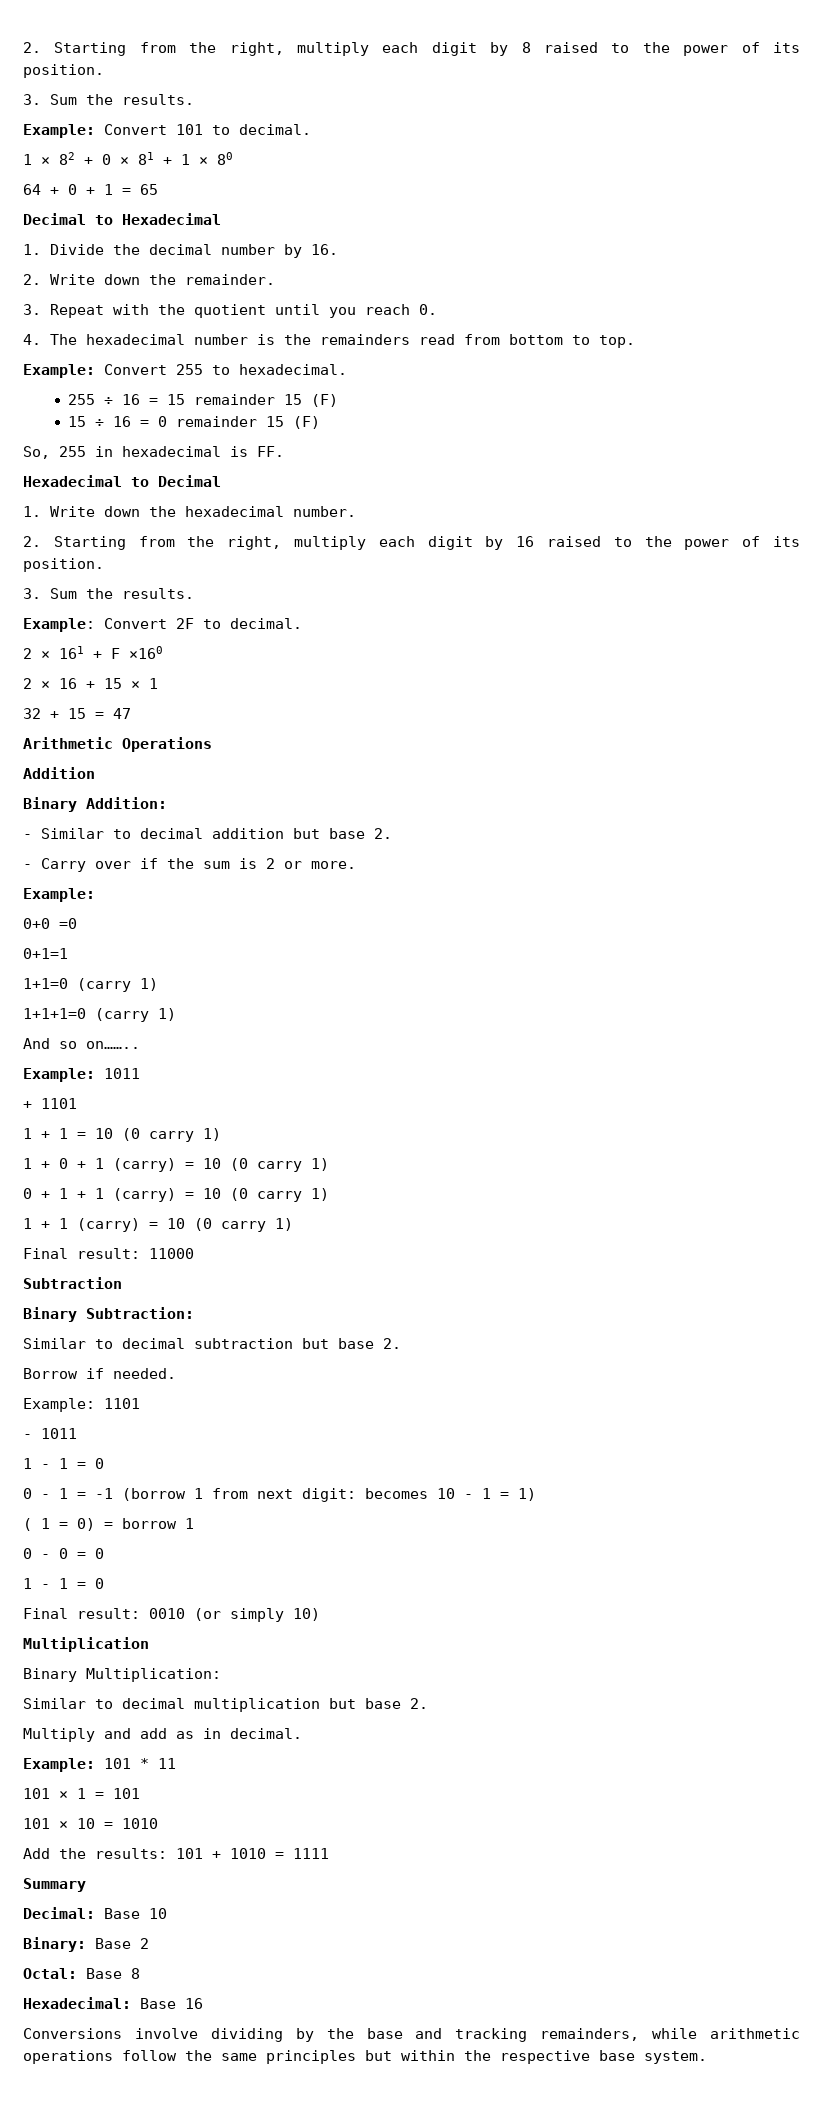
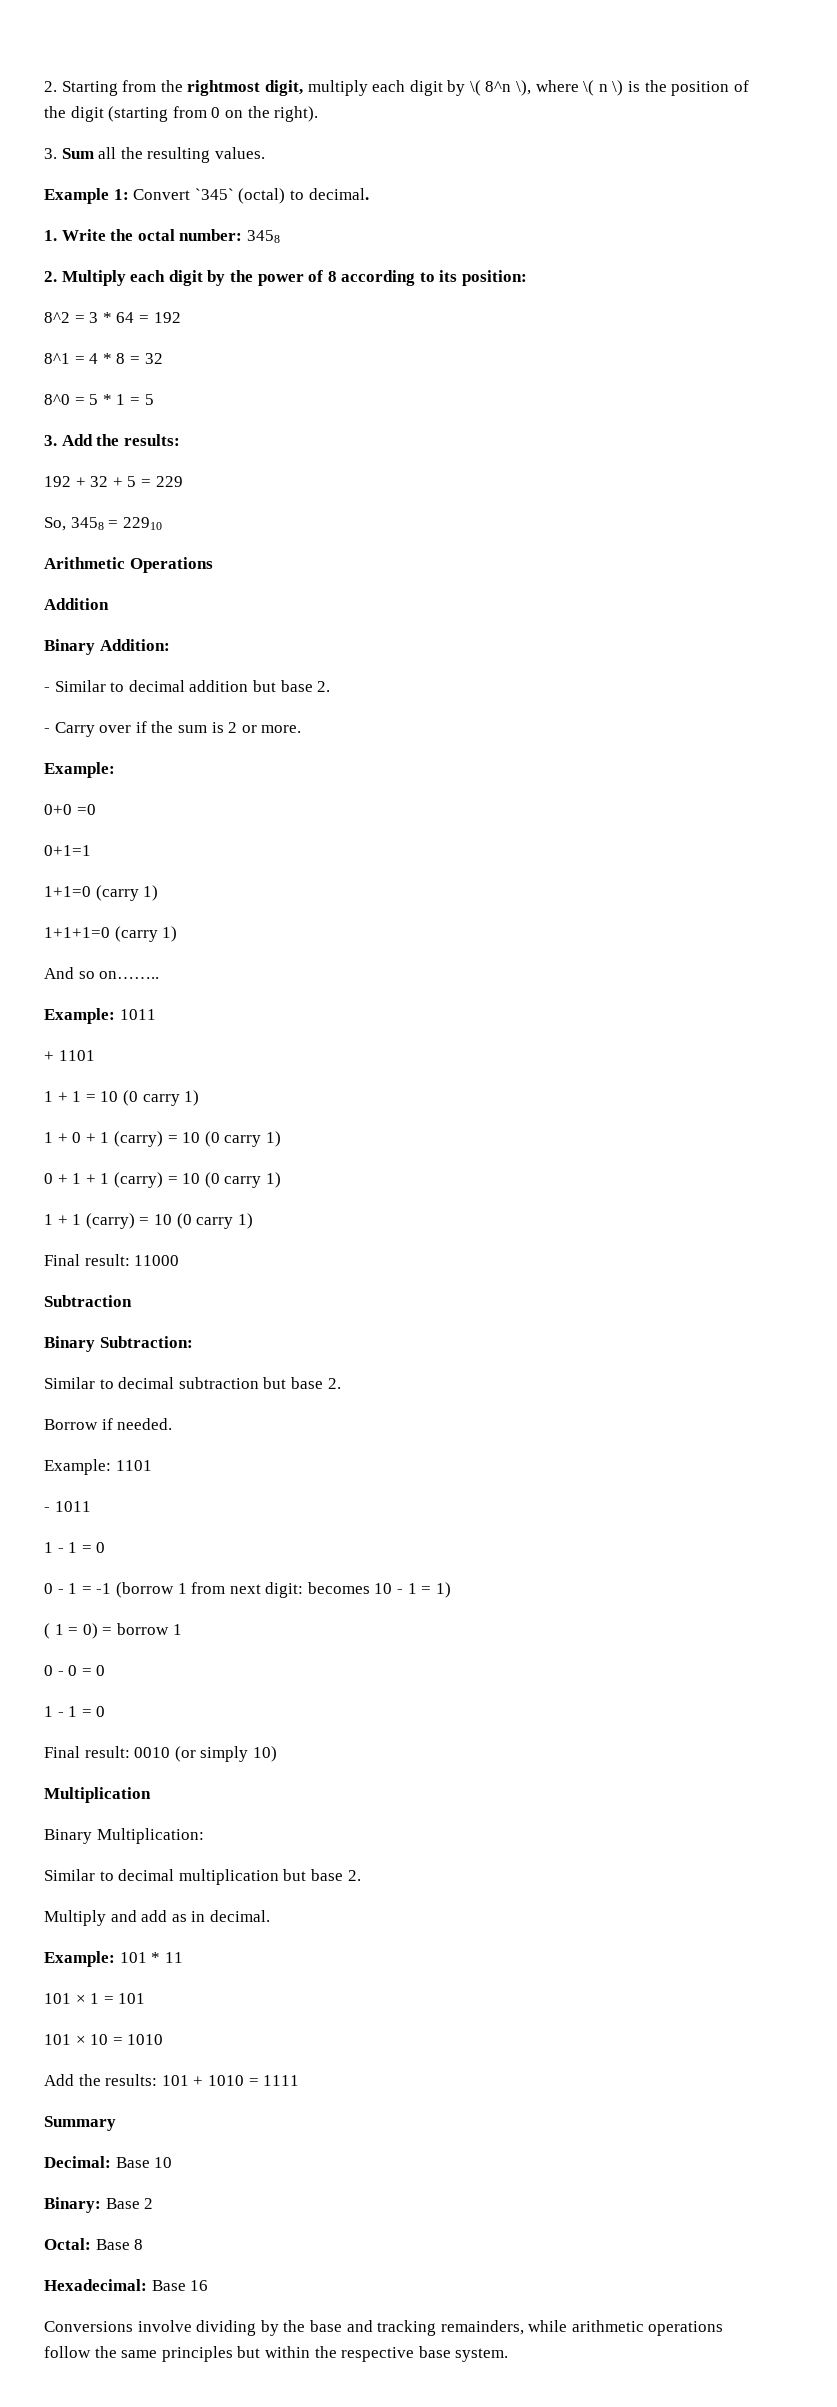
- 2. Starting from the right, multiply each digit by 8 raised to the power of its position.
- 3. Sum the results.
- Example: Convert 101 to decimal.
- 1 × 82 + 0 × 81 + 1 × 80
- 64 + 0 + 1 = 65
- Decimal to Hexadecimal
- 1. Divide the decimal number by 16.
- 2. Write down the remainder.
- 3. Repeat with the quotient until you reach 0.
- 4. The hexadecimal number is the remainders read from bottom to top.
- Example: Convert 255 to hexadecimal.
- 255 ÷ 16 = 15 remainder 15 (F)
- 15 ÷ 16 = 0 remainder 15 (F)
- So, 255 in hexadecimal is FF.
- Hexadecimal to Decimal
- 1. Write down the hexadecimal number.
- 2. Starting from the right, multiply each digit by 16 raised to the power of its position.
- 3. Sum the results.
- Example: Convert 2F to decimal.
- 2 × 161 + F ×160
- 2 × 16 + 15 × 1
- 32 + 15 = 47
+ 2. Starting from the rightmost digit, multiply each digit by \( 8^n \), where \( n \) is the position of the digit (starting from 0 on the right).
+ 3. Sum all the resulting values.
+ Example 1: Convert `345` (octal) to decimal.
+ 1. Write the octal number: 3458
+ 2. Multiply each digit by the power of 8 according to its position:
+ 8^2 = 3 * 64 = 192
+ 8^1 = 4 * 8 = 32
+ 8^0 = 5 * 1 = 5
+ 3. Add the results:
+ 192 + 32 + 5 = 229
+ So, 3458 = 22910

